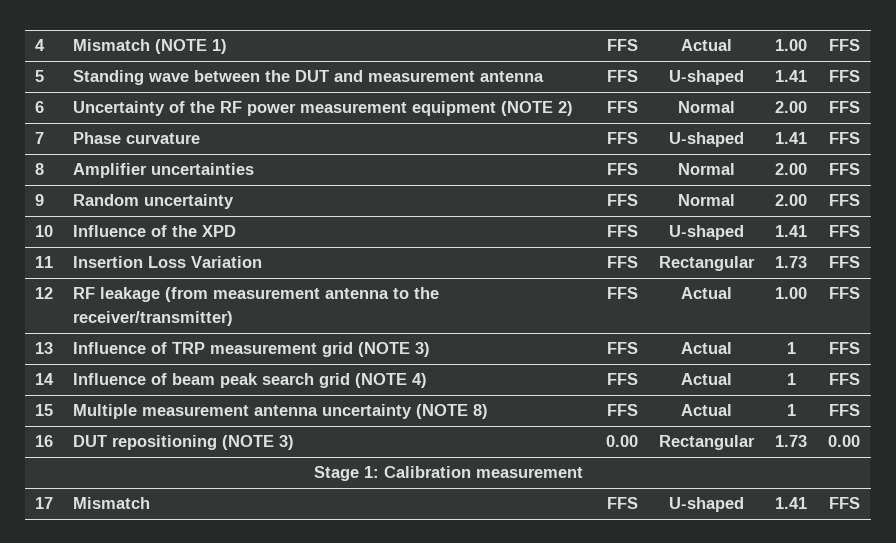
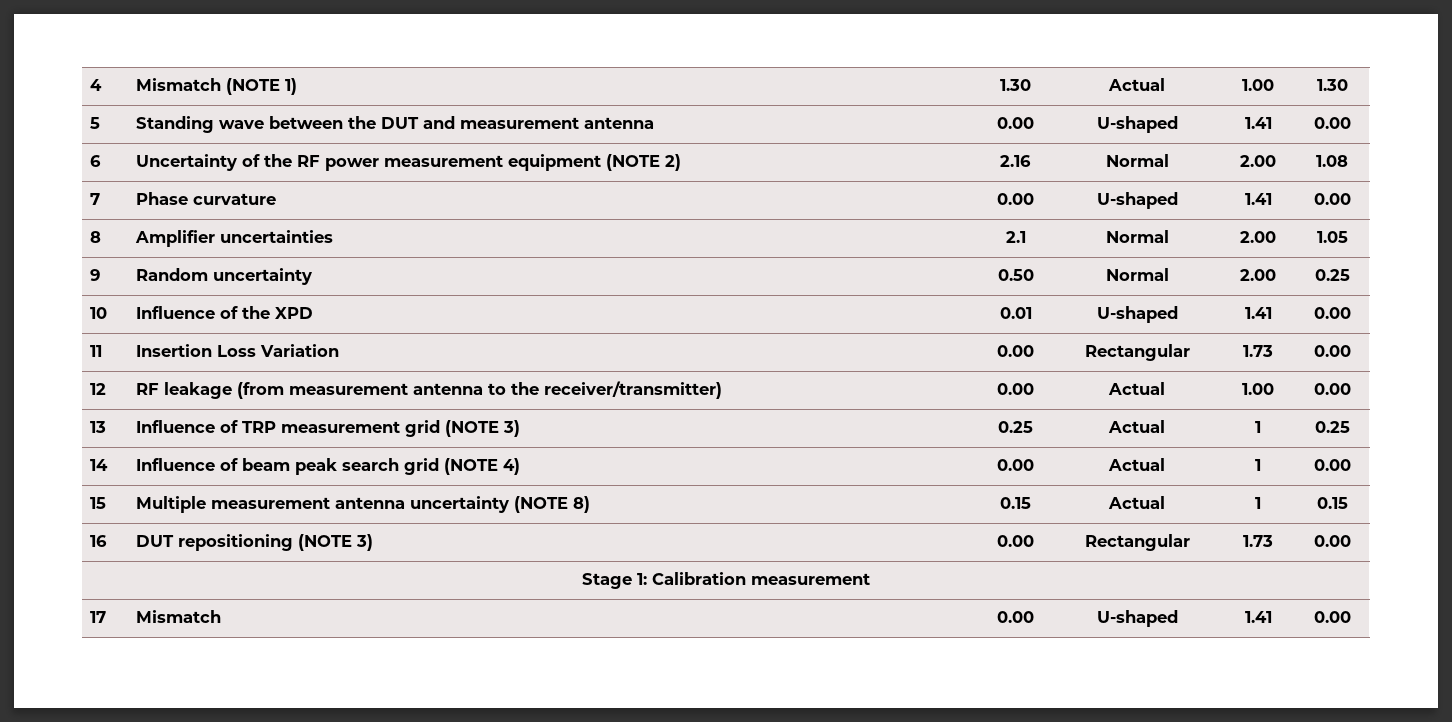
- 4 | Mismatch (NOTE 1) | FFS | Actual | 1.00 | FFS
+ 4 | Mismatch (NOTE 1) | 1.30 | Actual | 1.00 | 1.30
- 5 | Standing wave between the DUT and measurement antenna | FFS | U-shaped | 1.41 | FFS
+ 5 | Standing wave between the DUT and measurement antenna | 0.00 | U-shaped | 1.41 | 0.00
- 6 | Uncertainty of the RF power measurement equipment (NOTE 2) | FFS | Normal | 2.00 | FFS
+ 6 | Uncertainty of the RF power measurement equipment (NOTE 2) | 2.16 | Normal | 2.00 | 1.08
- 7 | Phase curvature | FFS | U-shaped | 1.41 | FFS
+ 7 | Phase curvature | 0.00 | U-shaped | 1.41 | 0.00
- 8 | Amplifier uncertainties | FFS | Normal | 2.00 | FFS
+ 8 | Amplifier uncertainties | 2.1 | Normal | 2.00 | 1.05
- 9 | Random uncertainty | FFS | Normal | 2.00 | FFS
+ 9 | Random uncertainty | 0.50 | Normal | 2.00 | 0.25
- 10 | Influence of the XPD | FFS | U-shaped | 1.41 | FFS
+ 10 | Influence of the XPD | 0.01 | U-shaped | 1.41 | 0.00
- 11 | Insertion Loss Variation | FFS | Rectangular | 1.73 | FFS
+ 11 | Insertion Loss Variation | 0.00 | Rectangular | 1.73 | 0.00
- 12 | RF leakage (from measurement antenna to the receiver/transmitter) | FFS | Actual | 1.00 | FFS
+ 12 | RF leakage (from measurement antenna to the receiver/transmitter) | 0.00 | Actual | 1.00 | 0.00
- 13 | Influence of TRP measurement grid (NOTE 3) | FFS | Actual | 1 | FFS
+ 13 | Influence of TRP measurement grid (NOTE 3) | 0.25 | Actual | 1 | 0.25
- 14 | Influence of beam peak search grid (NOTE 4) | FFS | Actual | 1 | FFS
+ 14 | Influence of beam peak search grid (NOTE 4) | 0.00 | Actual | 1 | 0.00
- 15 | Multiple measurement antenna uncertainty (NOTE 8) | FFS | Actual | 1 | FFS
+ 15 | Multiple measurement antenna uncertainty (NOTE 8) | 0.15 | Actual | 1 | 0.15
- 17 | Mismatch | FFS | U-shaped | 1.41 | FFS
+ 17 | Mismatch | 0.00 | U-shaped | 1.41 | 0.00

